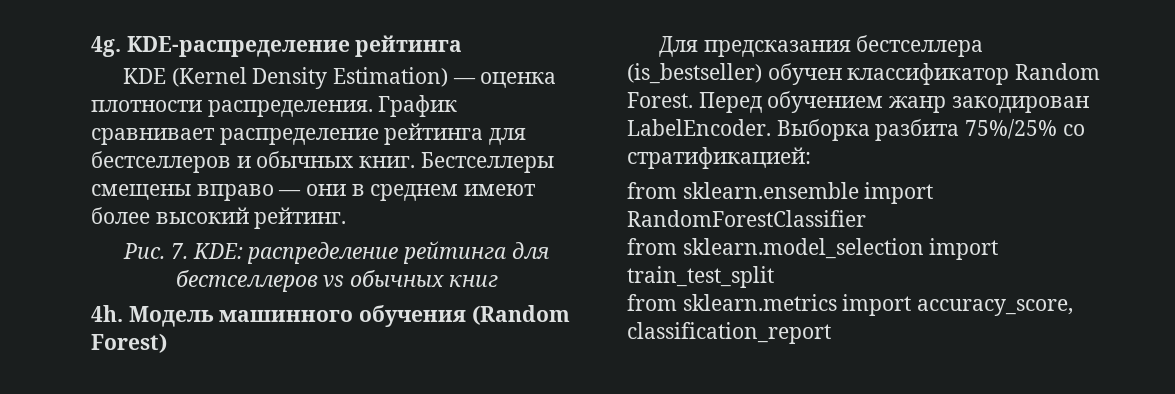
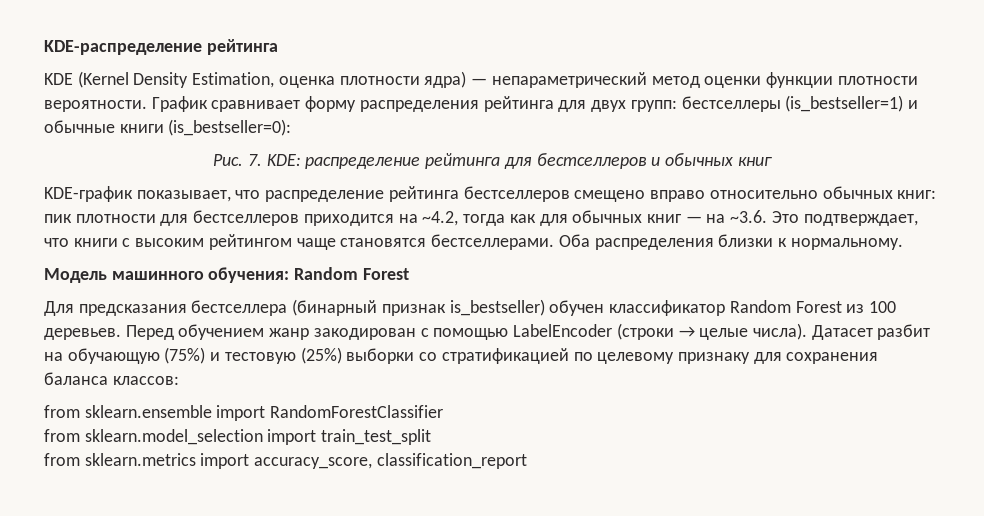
- 4g.
- KDE (Kernel Density Estimation) — оценка плотности распределения. График сравнивает распределение рейтинга для бестселлеров и обычных книг. Бестселлеры смещены вправо — они в среднем имеют более высокий рейтинг.
+ KDE (Kernel Density Estimation, оценка плотности ядра) — непараметрический метод оценки функции плотности вероятности. График сравнивает форму распределения рейтинга для двух групп: бестселлеры (is_bestseller=1) и обычные книги (is_bestseller=0):
- Рис. 7. KDE: распределение рейтинга для бестселлеров vs обычных книг
+ Рис. 7. KDE: распределение рейтинга для бестселлеров и обычных книг
- 4h. Модель машинного обучения (Random Forest)
- Для предсказания бестселлера (is_bestseller) обучен классификатор Random Forest. Перед обучением жанр закодирован LabelEncoder. Выборка разбита 75%/25% со стратификацией:
+ KDE-график показывает, что распределение рейтинга бестселлеров смещено вправо относительно обычных книг: пик плотности для бестселлеров приходится на ~4.2, тогда как для обычных книг — на ~3.6. Это подтверждает, что книги с высоким рейтингом чаще становятся бестселлерами. Оба распределения близки к нормальному.
+ Модель машинного обучения: Random Forest
+ Для предсказания бестселлера (бинарный признак is_bestseller) обучен классификатор Random Forest из 100 деревьев. Перед обучением жанр закодирован с помощью LabelEncoder (строки → целые числа). Датасет разбит на обучающую (75%) и тестовую (25%) выборки со стратификацией по целевому признаку для сохранения баланса классов:

